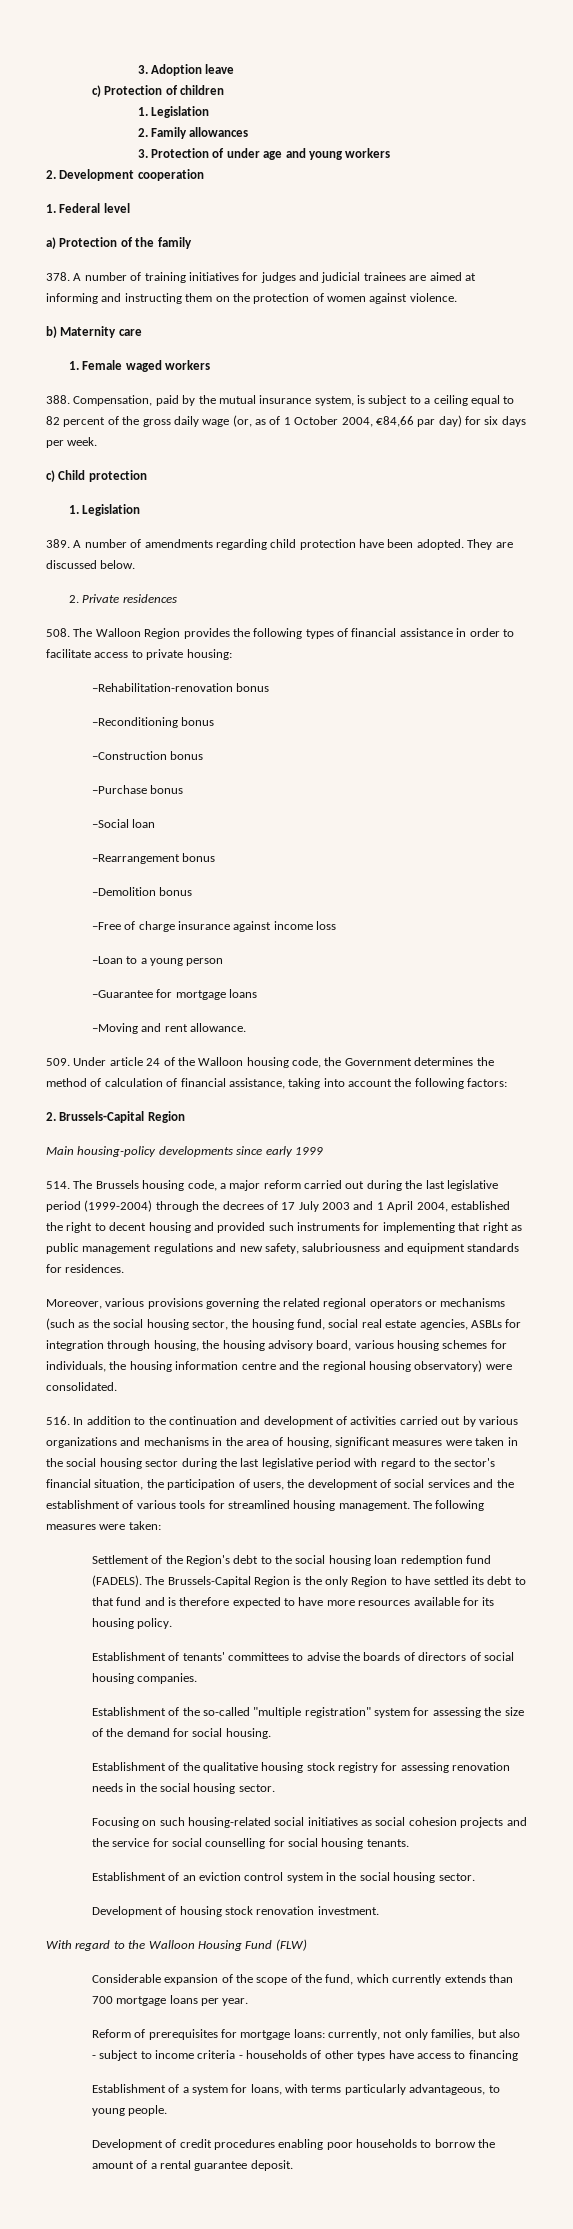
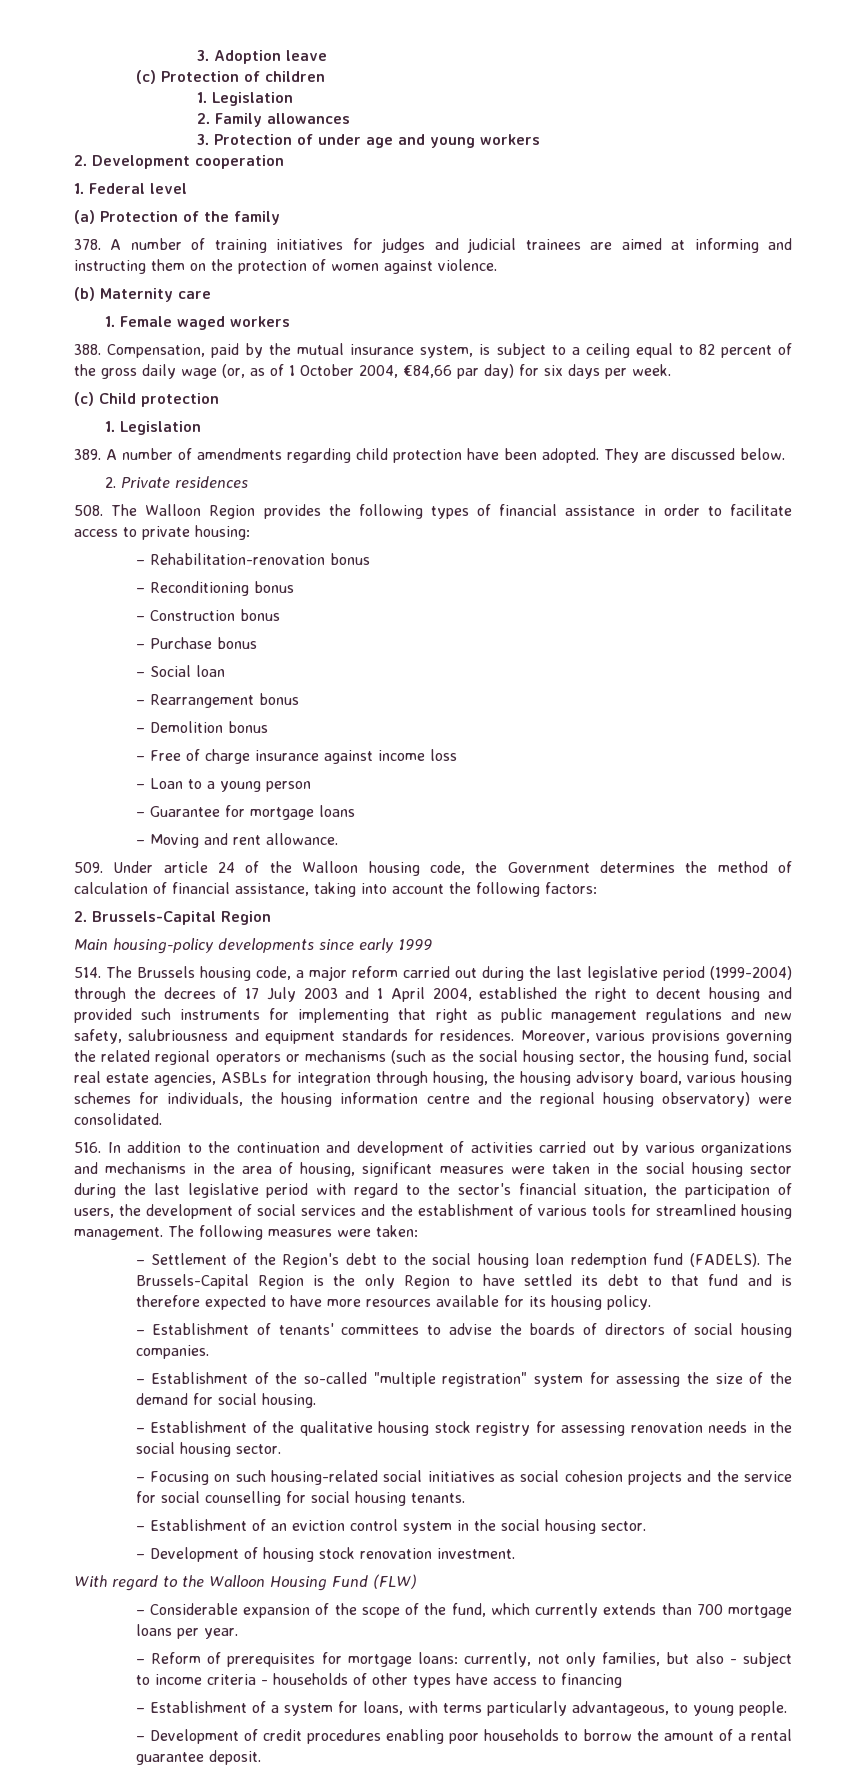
- c) Protection of children
+ (c) Protection of children
- a) Protection of the family
+ (a) Protection of the family
- b) Maternity care
+ (b) Maternity care
- c) Child protection
+ (c) Child protection
- –Rehabilitation-renovation bonus
- –Reconditioning bonus
- –Construction bonus
- –Purchase bonus
- –Social loan
+ – Rehabilitation-renovation bonus
+ – Reconditioning bonus
+ – Construction bonus
+ – Purchase bonus
+ – Social loan
- –Rearrangement bonus
- –Demolition bonus
- –Free of charge insurance against income loss
+ – Rearrangement bonus
+ – Demolition bonus
+ – Free of charge insurance against income loss
- –Loan to a young person
+ – Loan to a young person
- –Guarantee for mortgage loans
+ – Guarantee for mortgage loans
- –Moving and rent allowance.
+ – Moving and rent allowance.
- 514. The Brussels housing code, a major reform carried out during the last legislative period (1999-2004) through the decrees of 17 July 2003 and 1 April 2004, established the right to decent housing and provided such instruments for implementing that right as public management regulations and new safety, salubriousness and equipment standards for residences.
- Moreover, various provisions governing the related regional operators or mechanisms (such as the social housing sector, the housing fund, social real estate agencies, ASBLs for integration through housing, the housing advisory board, various housing schemes for individuals, the housing information centre and the regional housing observatory) were consolidated.
+ 514. The Brussels housing code, a major reform carried out during the last legislative period (1999-2004) through the decrees of 17 July 2003 and 1 April 2004, established the right to decent housing and provided such instruments for implementing that right as public management regulations and new safety, salubriousness and equipment standards for residences. Moreover, various provisions governing the related regional operators or mechanisms (such as the social housing sector, the housing fund, social real estate agencies, ASBLs for integration through housing, the housing advisory board, various housing schemes for individuals, the housing information centre and the regional housing observatory) were consolidated.
- Settlement of the Region's debt to the social housing loan redemption fund (FADELS).
+ – Settlement of the Region's debt to the social housing loan redemption fund (FADELS).
- Establishment of tenants' committees to advise the boards of directors of social housing companies.
+ – Establishment of tenants' committees to advise the boards of directors of social housing companies.
- Establishment of the so-called "multiple registration" system for assessing the size of the demand for social housing.
+ – Establishment of the so-called "multiple registration" system for assessing the size of the demand for social housing.
- Establishment of the qualitative housing stock registry for assessing renovation needs in the social housing sector.
+ – Establishment of the qualitative housing stock registry for assessing renovation needs in the social housing sector.
- Focusing on such housing-related social initiatives as social cohesion projects and the service for social counselling for social housing tenants.
+ – Focusing on such housing-related social initiatives as social cohesion projects and the service for social counselling for social housing tenants.
- Establishment of an eviction control system in the social housing sector.
+ – Establishment of an eviction control system in the social housing sector.
- Development of housing stock renovation investment.
+ – Development of housing stock renovation investment.
- Considerable expansion of the scope of the fund, which currently extends than 700 mortgage loans per year.
+ – Considerable expansion of the scope of the fund, which currently extends than 700 mortgage loans per year.
- Reform of prerequisites for mortgage loans: currently, not only families, but also - subject to income criteria - households of other types have access to financing
+ – Reform of prerequisites for mortgage loans: currently, not only families, but also - subject to income criteria - households of other types have access to financing
- Establishment of a system for loans, with terms particularly advantageous, to young people.
+ – Establishment of a system for loans, with terms particularly advantageous, to young people.
- Development of credit procedures enabling poor households to borrow the amount of a rental guarantee deposit.
+ – Development of credit procedures enabling poor households to borrow the amount of a rental guarantee deposit.

